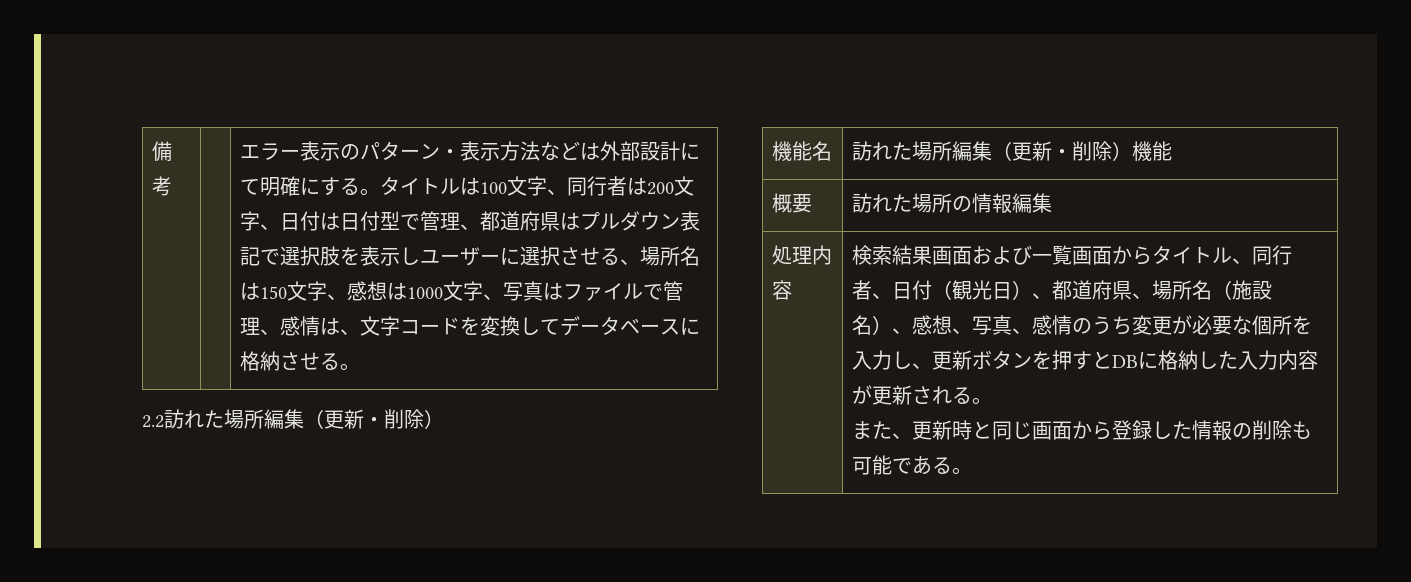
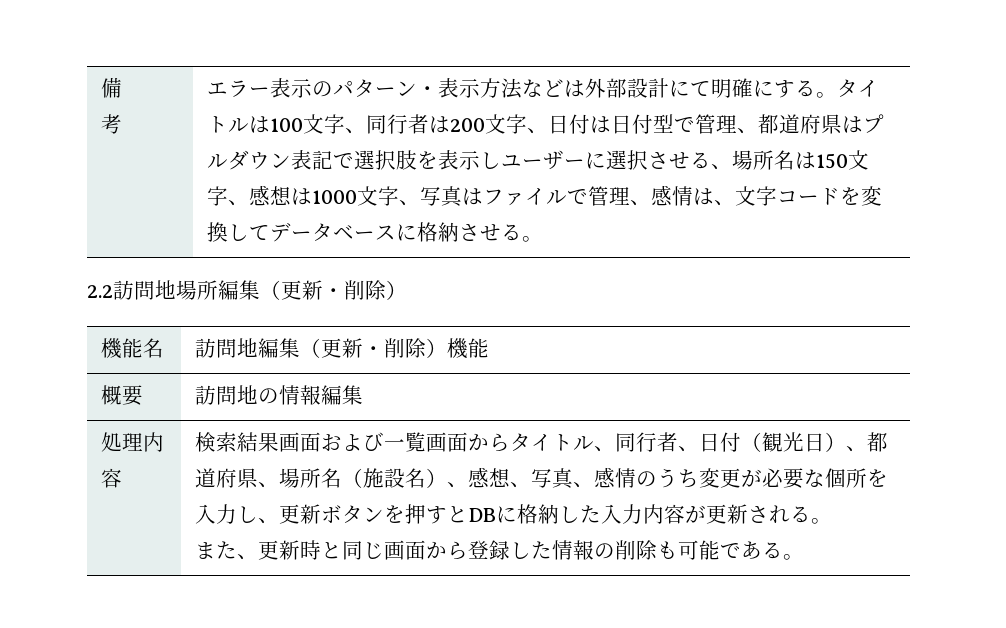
- 2.2訪れた場所編集（更新・削除）
+ 2.2訪問地場所編集（更新・削除）
- 機能名 | 訪れた場所編集（更新・削除）機能
+ 機能名 | 訪問地編集（更新・削除）機能
- 概要 | 訪れた場所の情報編集
+ 概要 | 訪問地の情報編集

